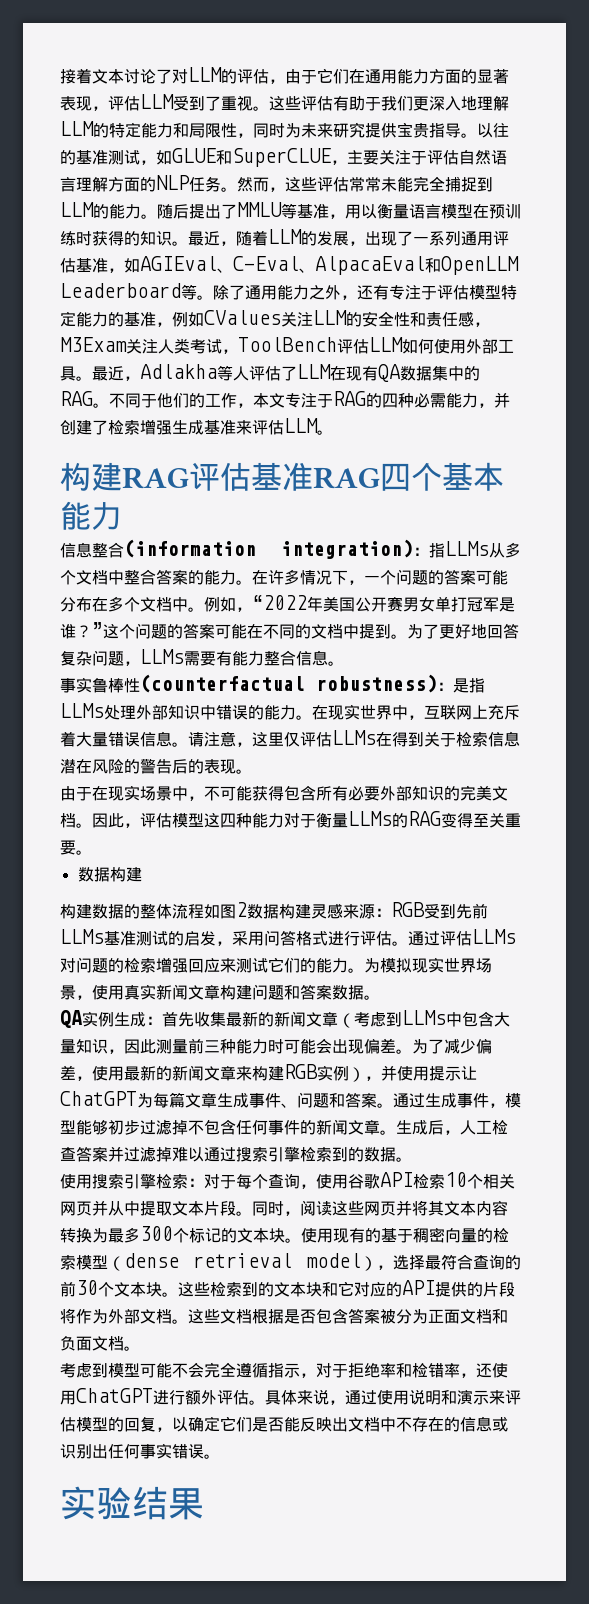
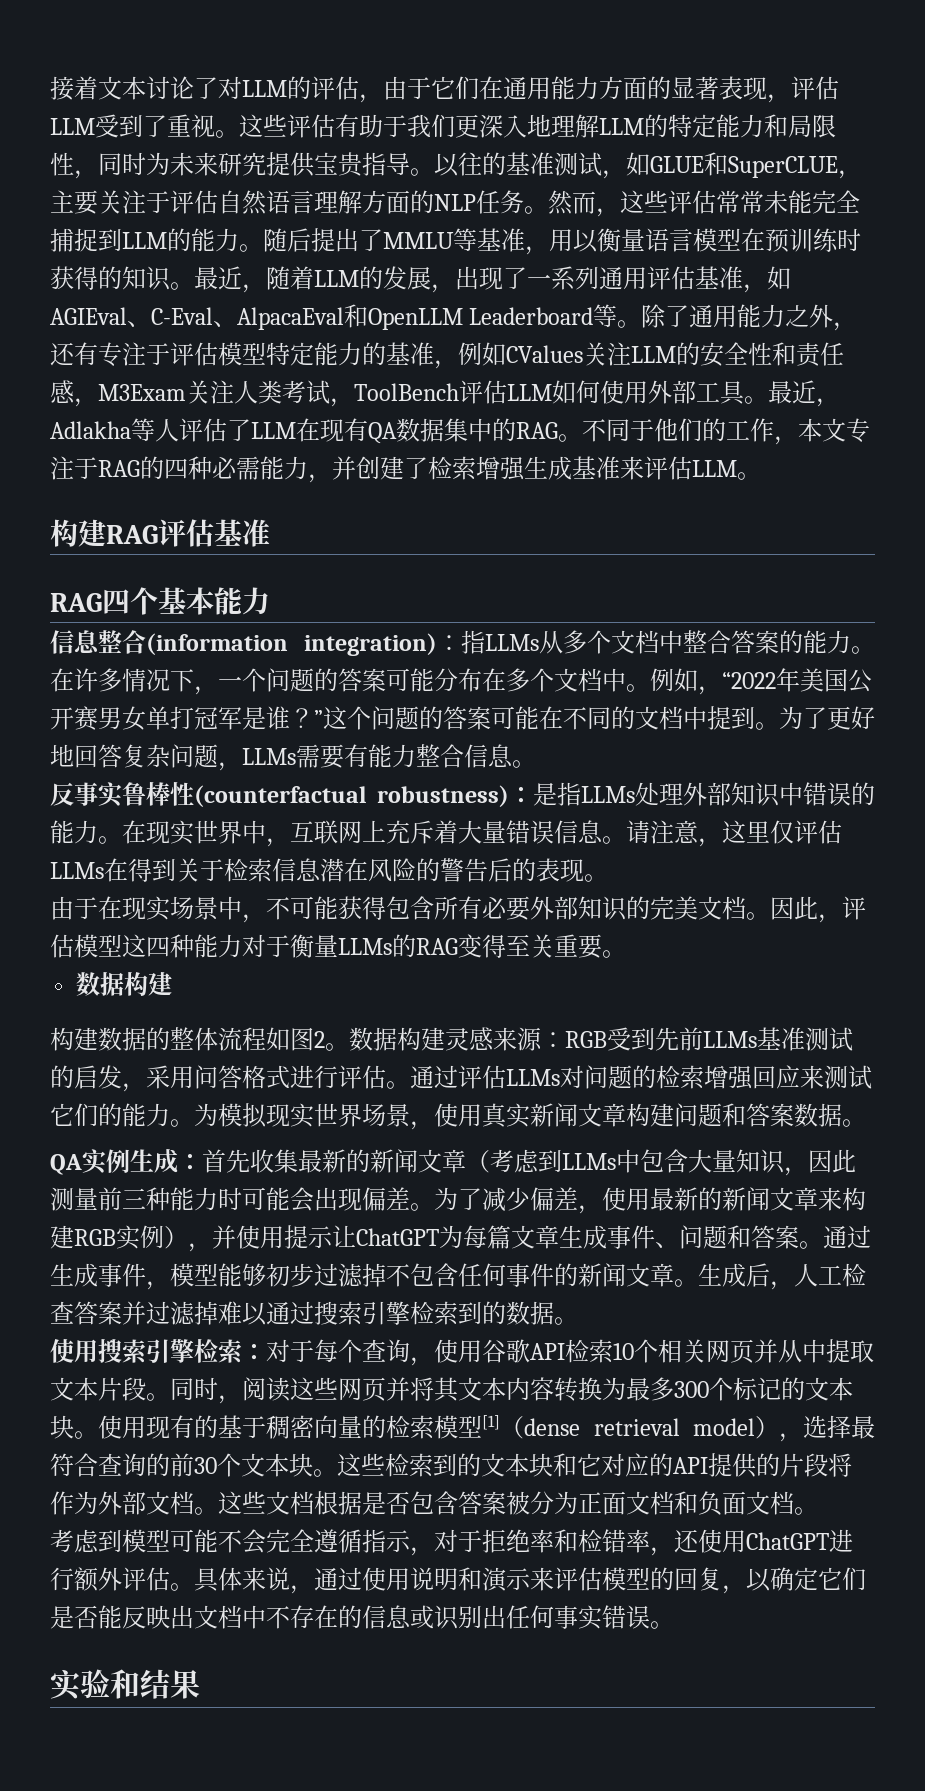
- 构建RAG评估基准RAG四个基本能力
+ 构建RAG评估基准
+ RAG四个基本能力
- 事实鲁棒性(counterfactual robustness)：是指LLMs处理外部知识中错误的能力。
+ 反事实鲁棒性(counterfactual robustness)：是指LLMs处理外部知识中错误的能力。
- 构建数据的整体流程如图2数据构建灵感来源：RGB受到先前LLMs基准测试的启发，采用问答格式进行评估。
+ 构建数据的整体流程如图2。数据构建灵感来源：RGB受到先前LLMs基准测试的启发，采用问答格式进行评估。
- 使用现有的基于稠密向量的检索模型（dense retrieval model），选择最符合查询的前30个文本块。
+ 使用现有的基于稠密向量的检索模型[1]（dense retrieval model），选择最符合查询的前30个文本块。
- 实验结果
+ 实验和结果

